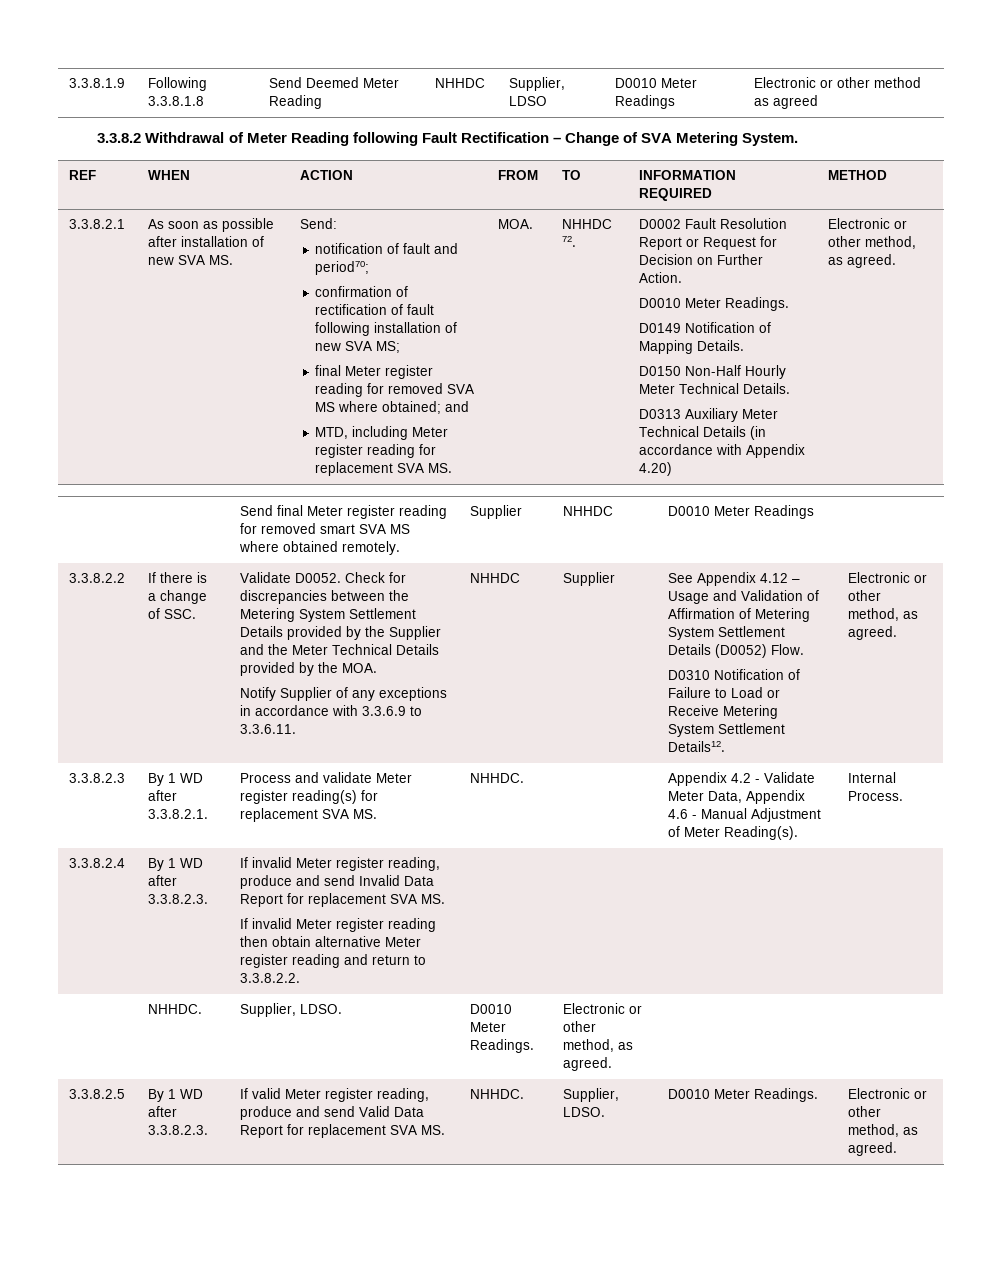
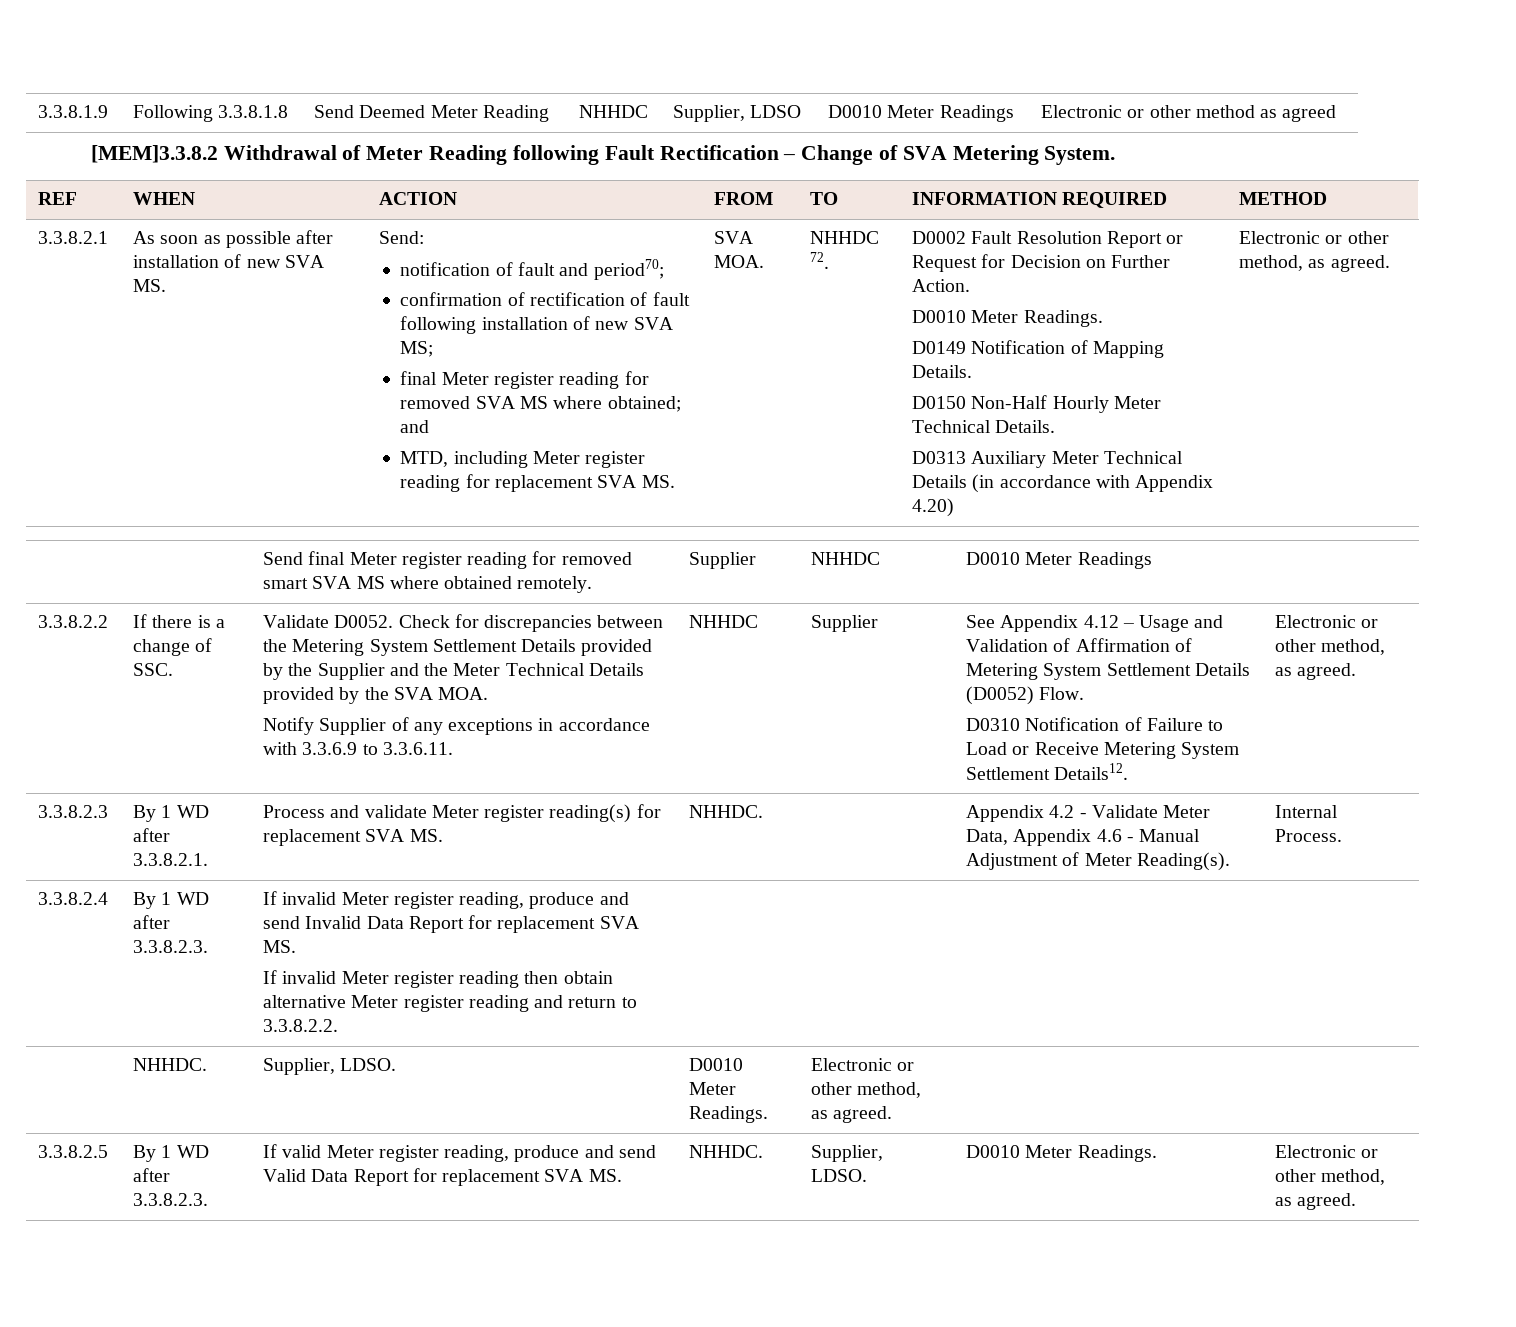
- 3.3.8.2 Withdrawal of Meter Reading following Fault Rectification – Change of SVA Metering System.
+ [MEM]3.3.8.2 Withdrawal of Meter Reading following Fault Rectification – Change of SVA Metering System.
- MTD, including Meter register reading for replacement SVA MS. | MOA.
+ MTD, including Meter register reading for replacement SVA MS. | SVA MOA.
- Check for discrepancies between the Metering System Settlement Details provided by the Supplier and the Meter Technical Details provided by the MOA.
+ Check for discrepancies between the Metering System Settlement Details provided by the Supplier and the Meter Technical Details provided by the SVA MOA.

